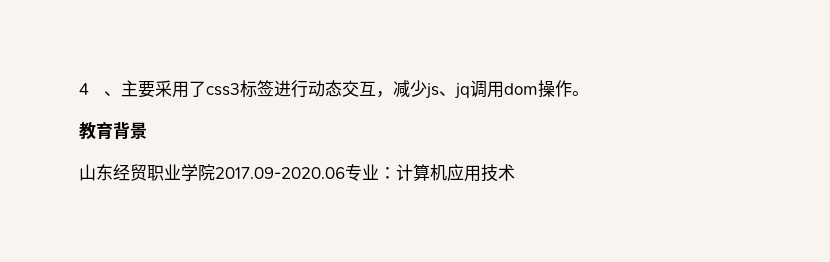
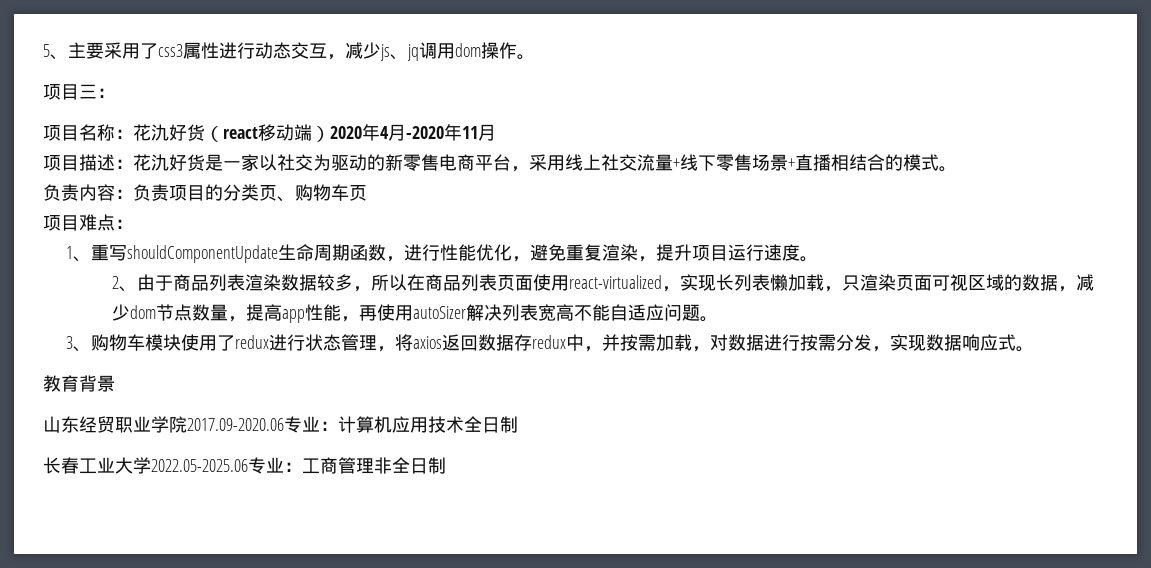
- 4、主要采用了css3标签进行动态交互，减少js、jq调用dom操作。
+ 5、主要采用了css3属性进行动态交互，减少js、jq调用dom操作。
+ 项目三：
+ 项目名称：花氿好货（react移动端）2020年4月-2020年11月
+ 项目描述：花氿好货是一家以社交为驱动的新零售电商平台，采用线上社交流量+线下零售场景+直播相结合的模式。
+ 负责内容：负责项目的分类页、购物车页
+ 项目难点：
+ 1、重写shouldComponentUpdate生命周期函数，进行性能优化，避免重复渲染，提升项目运行速度。
+ 2、由于商品列表渲染数据较多，所以在商品列表页面使用react-virtualized，实现长列表懒加载，只渲染页面可视区域的数据，减少dom节点数量，提高app性能，再使用autoSizer解决列表宽高不能自适应问题。
+ 3、购物车模块使用了redux进行状态管理，将axios返回数据存redux中，并按需加载，对数据进行按需分发，实现数据响应式。
- 山东经贸职业学院2017.09-2020.06专业：计算机应用技术
+ 山东经贸职业学院2017.09-2020.06专业：计算机应用技术全日制
+ 长春工业大学2022.05-2025.06专业：工商管理非全日制

